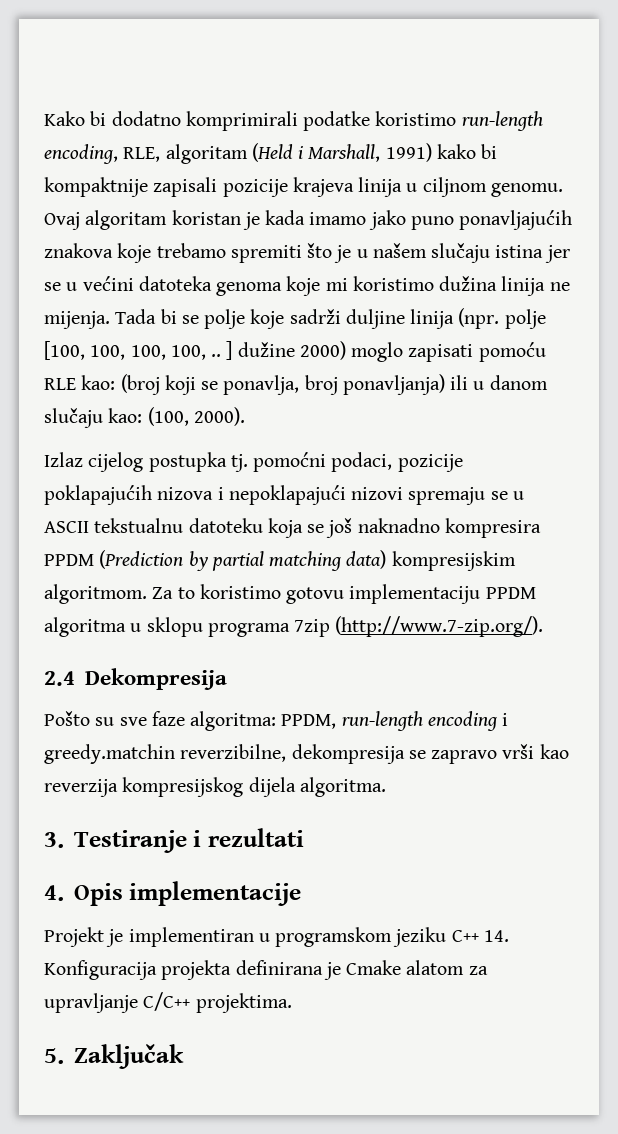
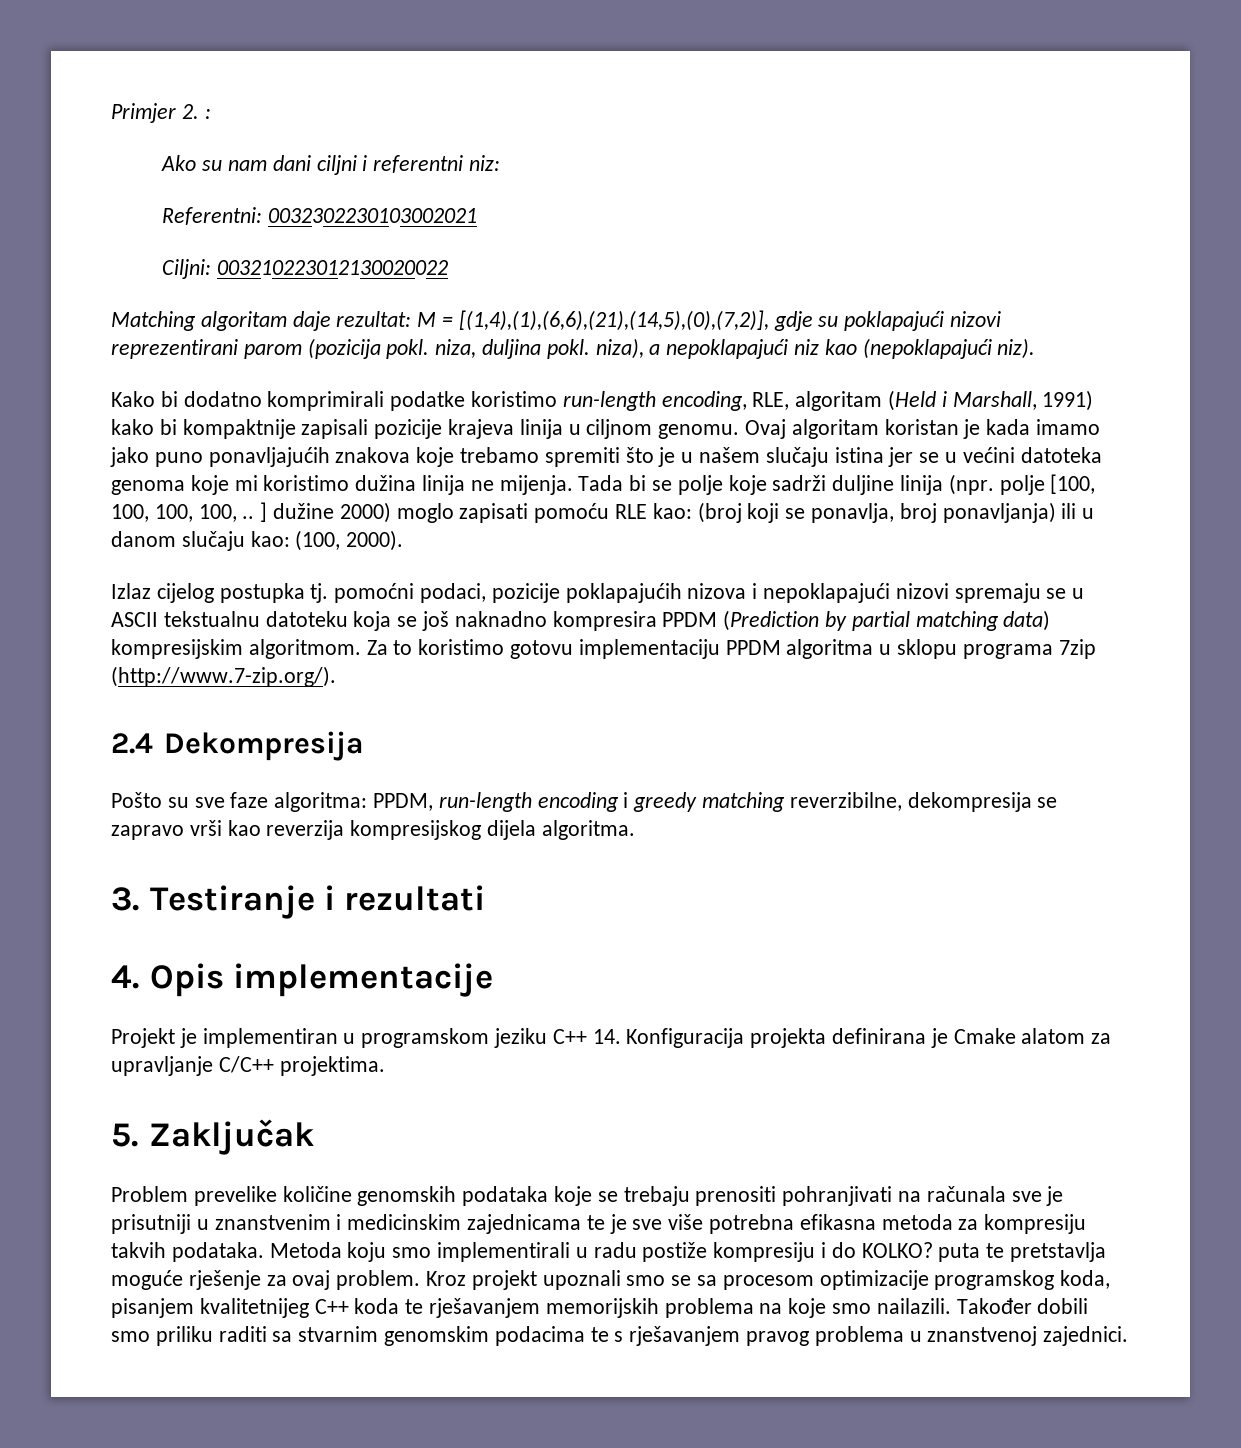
+ Primjer 2. :
+ Ako su nam dani ciljni i referentni niz:
+ Referentni: 0032302230103002021
+ Ciljni: 003210223012130020022
+ Matching algoritam daje rezultat: M = [(1,4),(1),(6,6),(21),(14,5),(0),(7,2)], gdje su poklapajući nizovi reprezentirani parom (pozicija pokl. niza, duljina pokl. niza), a nepoklapajući niz kao (nepoklapajući niz).
- Pošto su sve faze algoritma: PPDM, run-length encoding i greedy.matchin reverzibilne, dekompresija se zapravo vrši kao reverzija kompresijskog dijela algoritma.
+ Pošto su sve faze algoritma: PPDM, run-length encoding i greedy matching reverzibilne, dekompresija se zapravo vrši kao reverzija kompresijskog dijela algoritma.
+ Problem prevelike količine genomskih podataka koje se trebaju prenositi pohranjivati na računala sve je prisutniji u znanstvenim i medicinskim zajednicama te je sve više potrebna efikasna metoda za kompresiju takvih podataka. Metoda koju smo implementirali u radu postiže kompresiju i do KOLKO? puta te pretstavlja moguće rješenje za ovaj problem. Kroz projekt upoznali smo se sa procesom optimizacije programskog koda, pisanjem kvalitetnijeg C++ koda te rješavanjem memorijskih problema na koje smo nailazili. Također dobili smo priliku raditi sa stvarnim genomskim podacima te s rješavanjem pravog problema u znanstvenoj zajednici.

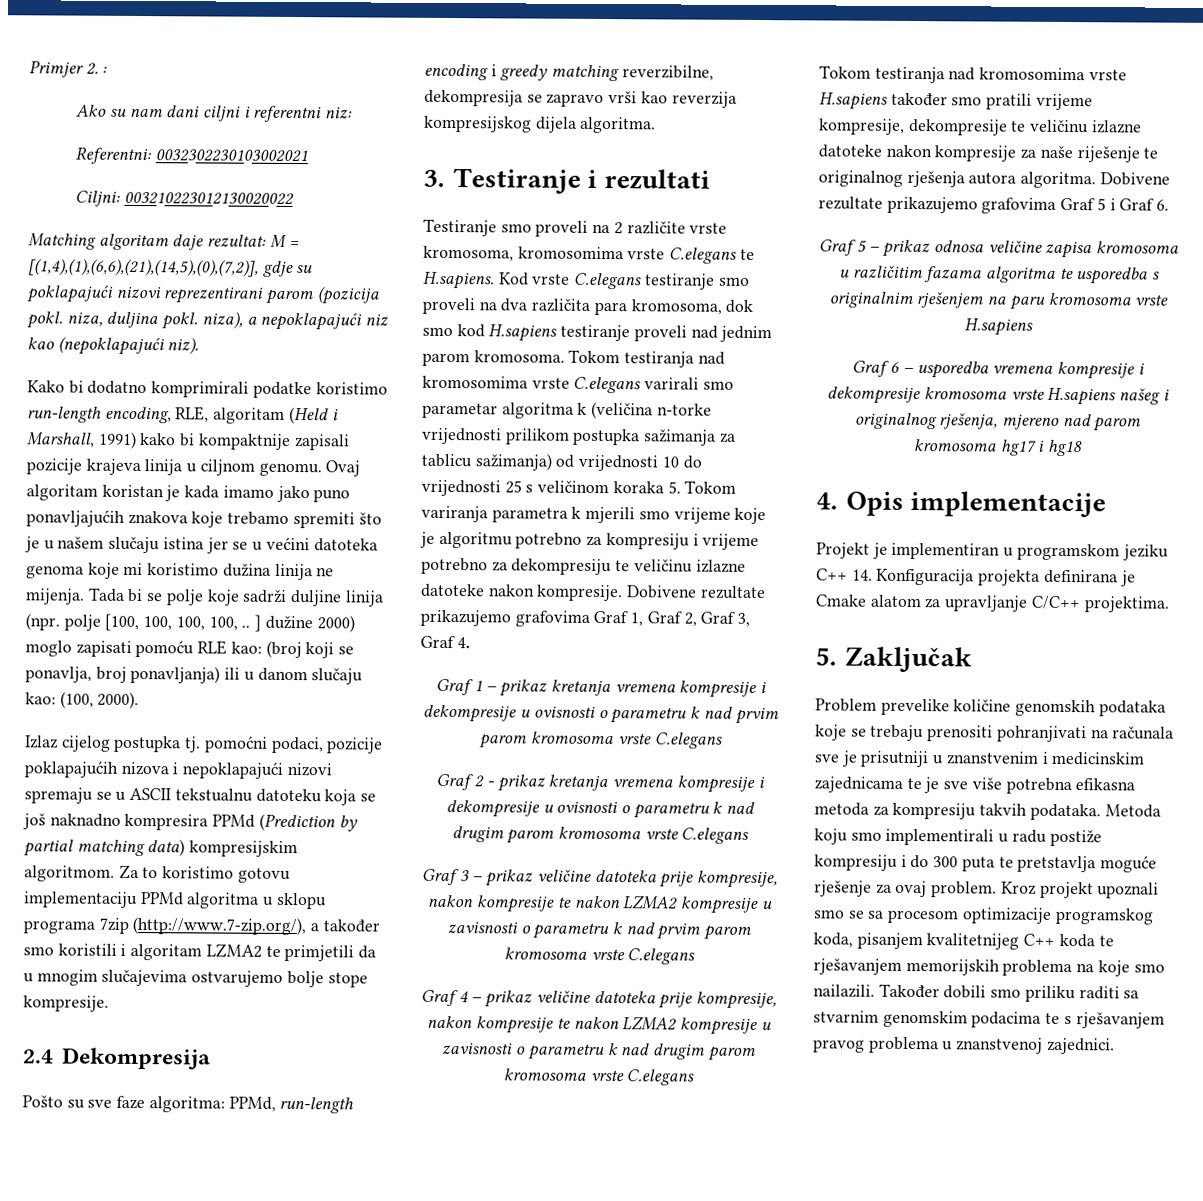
- Izlaz cijelog postupka tj. pomoćni podaci, pozicije poklapajućih nizova i nepoklapajući nizovi spremaju se u ASCII tekstualnu datoteku koja se još naknadno kompresira PPDM (Prediction by partial matching data) kompresijskim algoritmom.
+ Izlaz cijelog postupka tj. pomoćni podaci, pozicije poklapajućih nizova i nepoklapajući nizovi spremaju se u ASCII tekstualnu datoteku koja se još naknadno kompresira PPMd (Prediction by partial matching data) kompresijskim algoritmom.
- Za to koristimo gotovu implementaciju PPDM algoritma u sklopu programa 7zip (http://www.7-zip.org/).
+ Za to koristimo gotovu implementaciju PPMd algoritma u sklopu programa 7zip (http://www.7-zip.org/), a također smo koristili i algoritam LZMA2 te primjetili da u mnogim slučajevima ostvarujemo bolje stope kompresije.
- Pošto su sve faze algoritma: PPDM, run-length encoding i greedy matching reverzibilne, dekompresija se zapravo vrši kao reverzija kompresijskog dijela algoritma.
+ Pošto su sve faze algoritma: PPMd, run-length encoding i greedy matching reverzibilne, dekompresija se zapravo vrši kao reverzija kompresijskog dijela algoritma.
+ Testiranje smo proveli na 2 različite vrste kromosoma, kromosomima vrste C.elegans te H.sapiens. Kod vrste C.elegans testiranje smo proveli na dva različita para kromosoma, dok smo kod H.sapiens testiranje proveli nad jednim parom kromosoma. Tokom testiranja nad kromosomima vrste C.elegans varirali smo parametar algoritma k (veličina n-torke vrijednosti prilikom postupka sažimanja za tablicu sažimanja) od vrijednosti 10 do vrijednosti 25 s veličinom koraka 5. Tokom variranja parametra k mjerili smo vrijeme koje je algoritmu potrebno za kompresiju i vrijeme potrebno za dekompresiju te veličinu izlazne datoteke nakon kompresije. Dobivene rezultate prikazujemo grafovima Graf 1, Graf 2, Graf 3, Graf 4.
+ Graf 1 – prikaz kretanja vremena kompresije i dekompresije u ovisnosti o parametru k nad prvim parom kromosoma vrste C.elegans
+ Graf 2 - prikaz kretanja vremena kompresije i dekompresije u ovisnosti o parametru k nad drugim parom kromosoma vrste C.elegans
+ Graf 3 – prikaz veličine datoteka prije kompresije, nakon kompresije te nakon LZMA2 kompresije u zavisnosti o parametru k nad prvim parom kromosoma vrste C.elegans
+ Graf 4 – prikaz veličine datoteka prije kompresije, nakon kompresije te nakon LZMA2 kompresije u zavisnosti o parametru k nad drugim parom kromosoma vrste C.elegans
+ Tokom testiranja nad kromosomima vrste H.sapiens također smo pratili vrijeme kompresije, dekompresije te veličinu izlazne datoteke nakon kompresije za naše riješenje te originalnog rješenja autora algoritma. Dobivene rezultate prikazujemo grafovima Graf 5 i Graf 6.
+ Graf 5 – prikaz odnosa veličine zapisa kromosoma u različitim fazama algoritma te usporedba s originalnim rješenjem na paru kromosoma vrste H.sapiens
+ Graf 6 – usporedba vremena kompresije i dekompresije kromosoma vrste H.sapiens našeg i originalnog rješenja, mjereno nad parom kromosoma hg17 i hg18
- Metoda koju smo implementirali u radu postiže kompresiju i do KOLKO? puta te pretstavlja moguće rješenje za ovaj problem.
+ Metoda koju smo implementirali u radu postiže kompresiju i do 300 puta te pretstavlja moguće rješenje za ovaj problem.

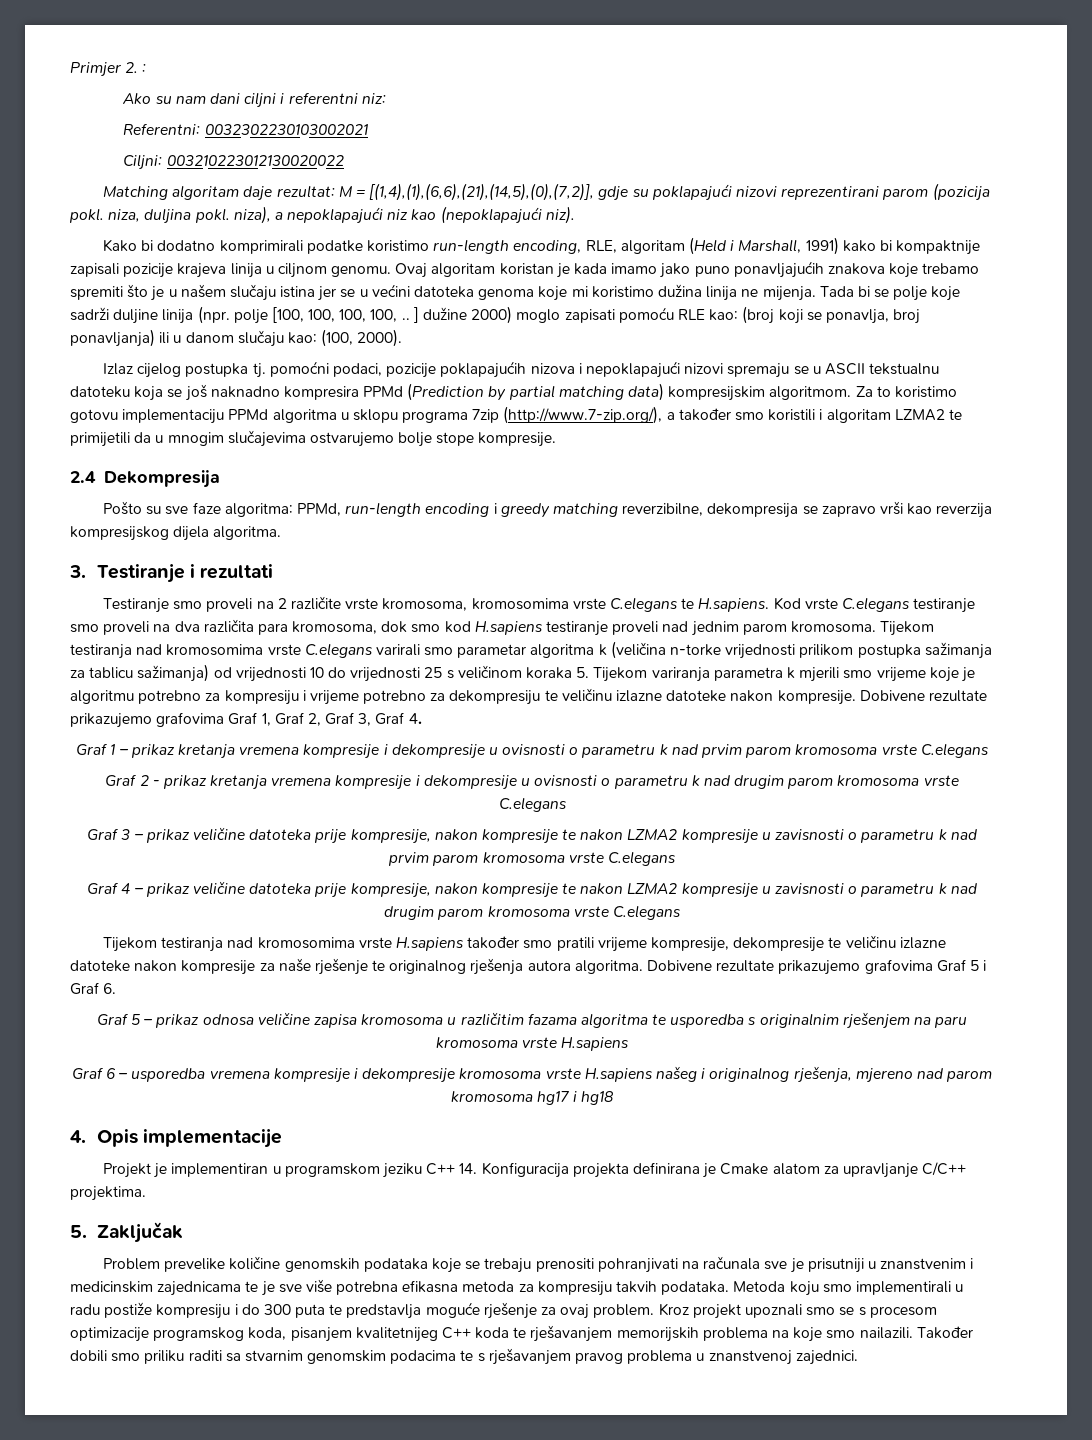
- Za to koristimo gotovu implementaciju PPMd algoritma u sklopu programa 7zip (http://www.7-zip.org/), a također smo koristili i algoritam LZMA2 te primjetili da u mnogim slučajevima ostvarujemo bolje stope kompresije.
+ Za to koristimo gotovu implementaciju PPMd algoritma u sklopu programa 7zip (http://www.7-zip.org/), a također smo koristili i algoritam LZMA2 te primijetili da u mnogim slučajevima ostvarujemo bolje stope kompresije.
- Tokom testiranja nad kromosomima vrste C.elegans varirali smo parametar algoritma k (veličina n-torke vrijednosti prilikom postupka sažimanja za tablicu sažimanja) od vrijednosti 10 do vrijednosti 25 s veličinom koraka 5. Tokom variranja parametra k mjerili smo vrijeme koje je algoritmu potrebno za kompresiju i vrijeme potrebno za dekompresiju te veličinu izlazne datoteke nakon kompresije.
+ Tijekom testiranja nad kromosomima vrste C.elegans varirali smo parametar algoritma k (veličina n-torke vrijednosti prilikom postupka sažimanja za tablicu sažimanja) od vrijednosti 10 do vrijednosti 25 s veličinom koraka 5. Tijekom variranja parametra k mjerili smo vrijeme koje je algoritmu potrebno za kompresiju i vrijeme potrebno za dekompresiju te veličinu izlazne datoteke nakon kompresije.
- Tokom testiranja nad kromosomima vrste H.sapiens također smo pratili vrijeme kompresije, dekompresije te veličinu izlazne datoteke nakon kompresije za naše riješenje te originalnog rješenja autora algoritma.
+ Tijekom testiranja nad kromosomima vrste H.sapiens također smo pratili vrijeme kompresije, dekompresije te veličinu izlazne datoteke nakon kompresije za naše rješenje te originalnog rješenja autora algoritma.
- Metoda koju smo implementirali u radu postiže kompresiju i do 300 puta te pretstavlja moguće rješenje za ovaj problem.
+ Metoda koju smo implementirali u radu postiže kompresiju i do 300 puta te predstavlja moguće rješenje za ovaj problem.
- Kroz projekt upoznali smo se sa procesom optimizacije programskog koda, pisanjem kvalitetnijeg C++ koda te rješavanjem memorijskih problema na koje smo nailazili.
+ Kroz projekt upoznali smo se s procesom optimizacije programskog koda, pisanjem kvalitetnijeg C++ koda te rješavanjem memorijskih problema na koje smo nailazili.

